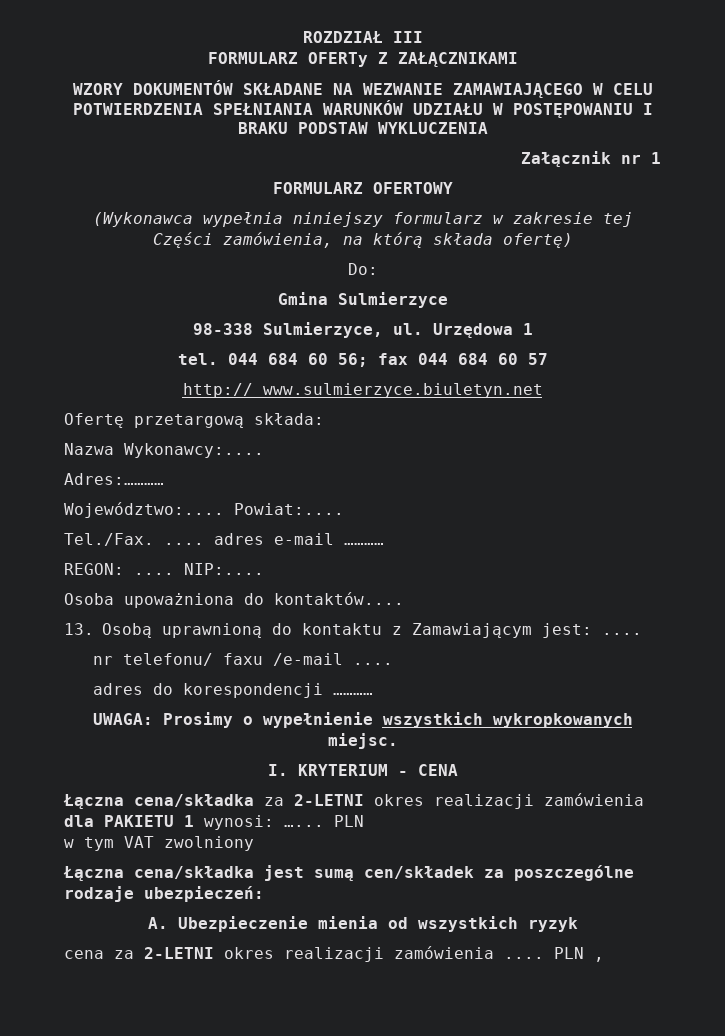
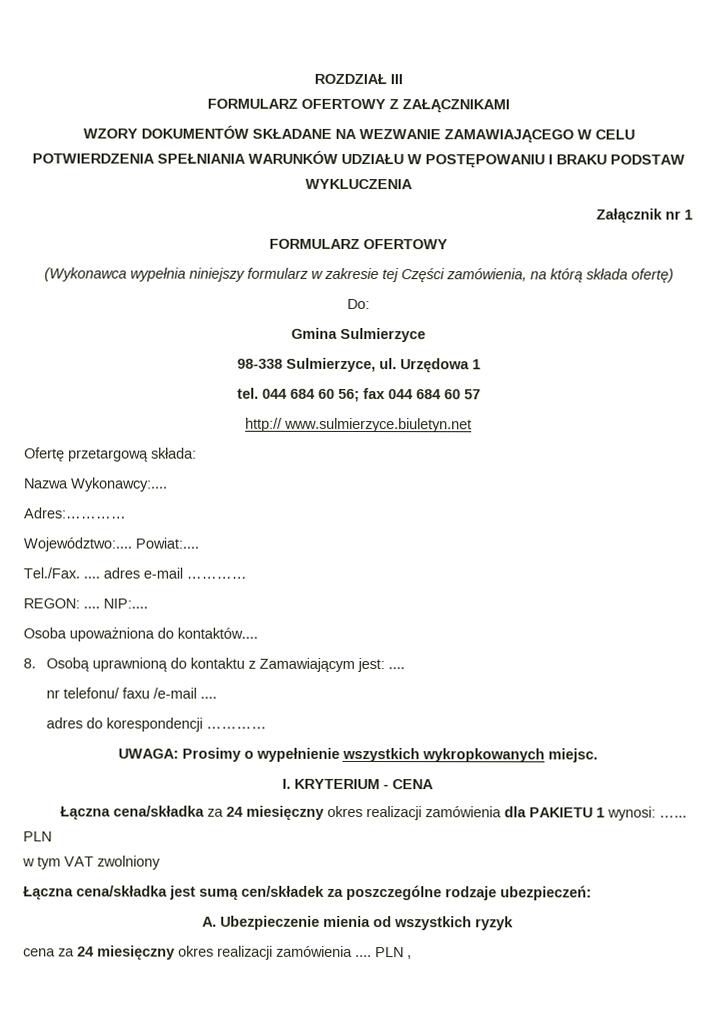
- FORMULARZ OFERTy Z ZAŁĄCZNIKAMI
+ FORMULARZ OFERTOWY Z ZAŁĄCZNIKAMI
- 13. Osobą uprawnioną do kontaktu z Zamawiającym jest: ....
+ 8. Osobą uprawnioną do kontaktu z Zamawiającym jest: ....
- Łączna cena/składka za 2-LETNI okres realizacji zamówienia dla PAKIETU 1 wynosi: …...
+ Łączna cena/składka za 24 miesięczny okres realizacji zamówienia dla PAKIETU 1 wynosi: …...
- cena za 2-LETNI okres realizacji zamówienia ....
+ cena za 24 miesięczny okres realizacji zamówienia ....

